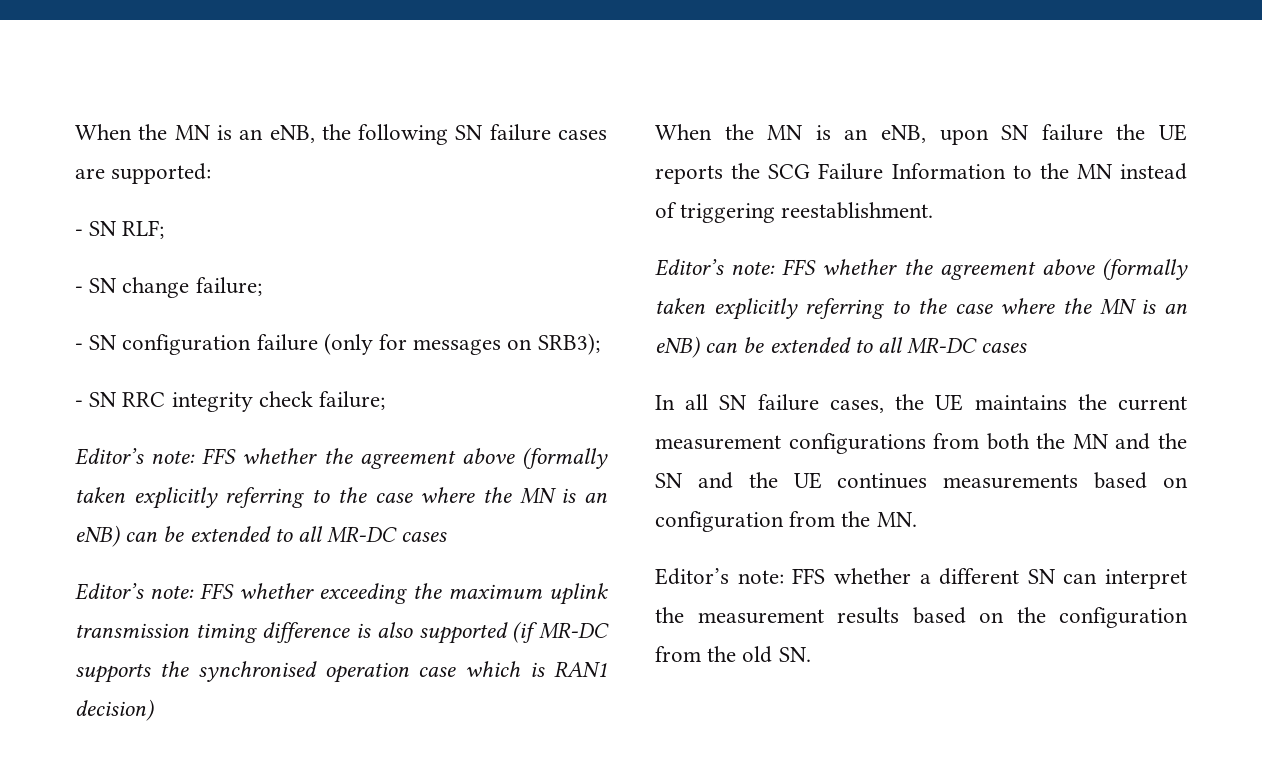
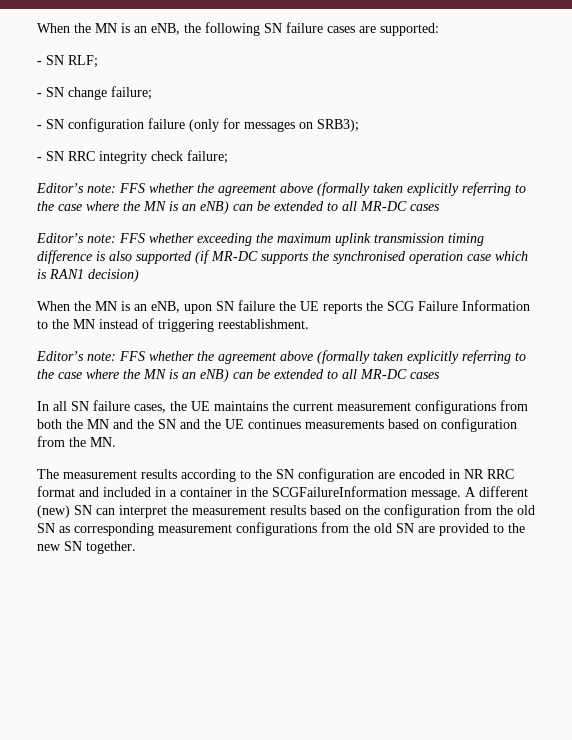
- Editor’s note: FFS whether a different SN can interpret the measurement results based on the configuration from the old SN.
+ The measurement results according to the SN configuration are encoded in NR RRC format and included in a container in the SCGFailureInformation message. A different (new) SN can interpret the measurement results based on the configuration from the old SN as corresponding measurement configurations from the old SN are provided to the new SN together.

